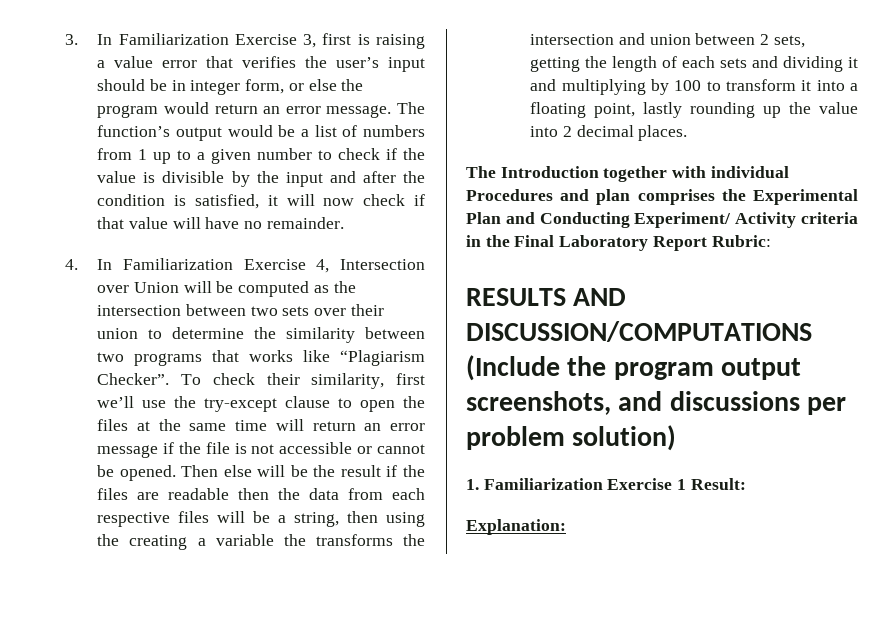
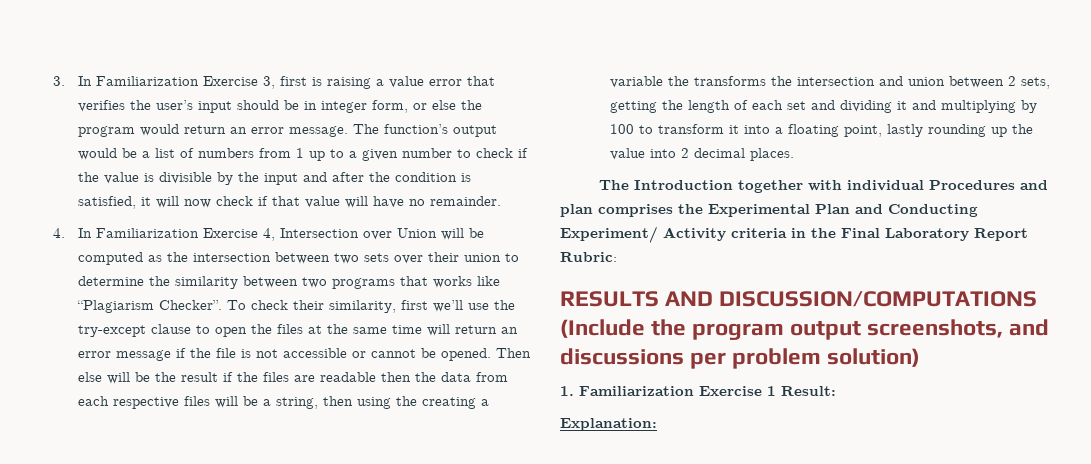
- Then else will be the result if the files are readable then the data from each respective files will be a string, then using the creating a variable the transforms the intersection and union between 2 sets, getting the length of each sets and dividing it and multiplying by 100 to transform it into a floating point, lastly rounding up the value into 2 decimal places.
+ Then else will be the result if the files are readable then the data from each respective files will be a string, then using the creating a variable the transforms the intersection and union between 2 sets, getting the length of each set and dividing it and multiplying by 100 to transform it into a floating point, lastly rounding up the value into 2 decimal places.

